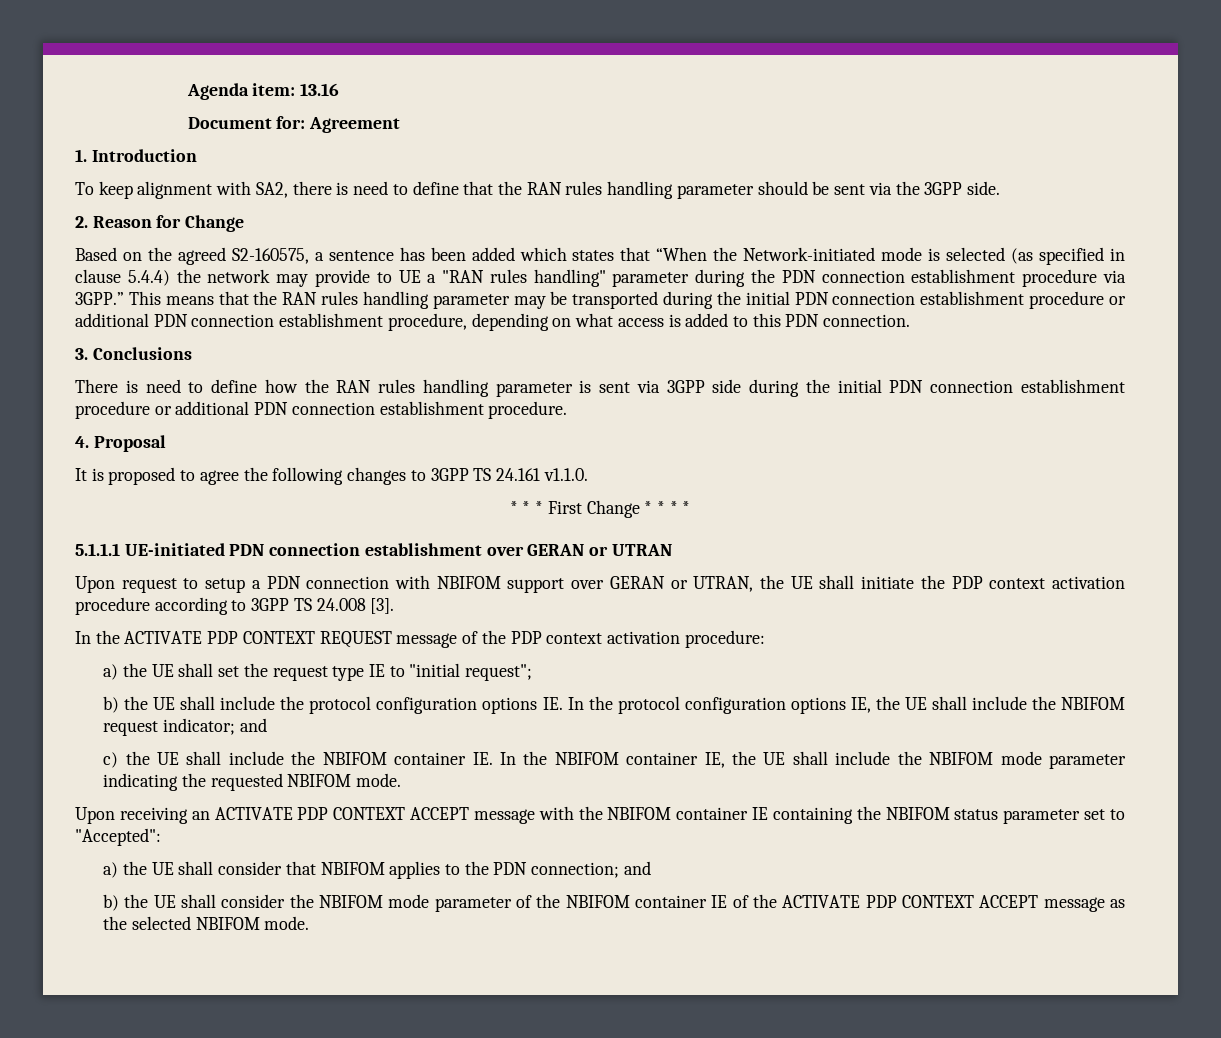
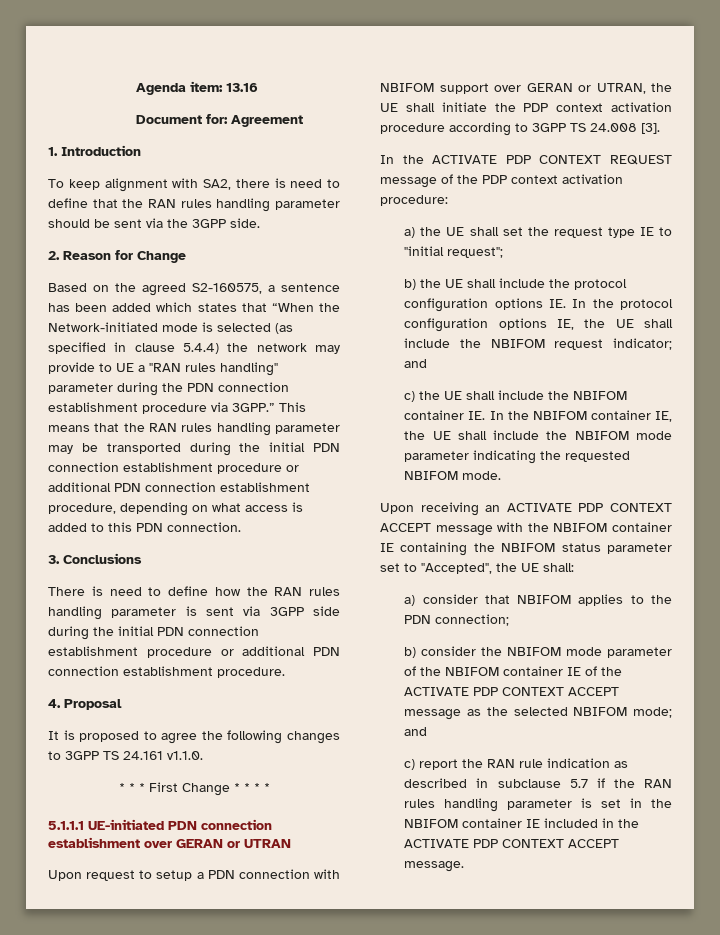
- Upon receiving an ACTIVATE PDP CONTEXT ACCEPT message with the NBIFOM container IE containing the NBIFOM status parameter set to "Accepted":
- a) the UE shall consider that NBIFOM applies to the PDN connection; and
- b) the UE shall consider the NBIFOM mode parameter of the NBIFOM container IE of the ACTIVATE PDP CONTEXT ACCEPT message as the selected NBIFOM mode.
+ Upon receiving an ACTIVATE PDP CONTEXT ACCEPT message with the NBIFOM container IE containing the NBIFOM status parameter set to "Accepted", the UE shall:
+ a) consider that NBIFOM applies to the PDN connection;
+ b) consider the NBIFOM mode parameter of the NBIFOM container IE of the ACTIVATE PDP CONTEXT ACCEPT message as the selected NBIFOM mode; and
+ c) report the RAN rule indication as described in subclause 5.7 if the RAN rules handling parameter is set in the NBIFOM container IE included in the ACTIVATE PDP CONTEXT ACCEPT message.

